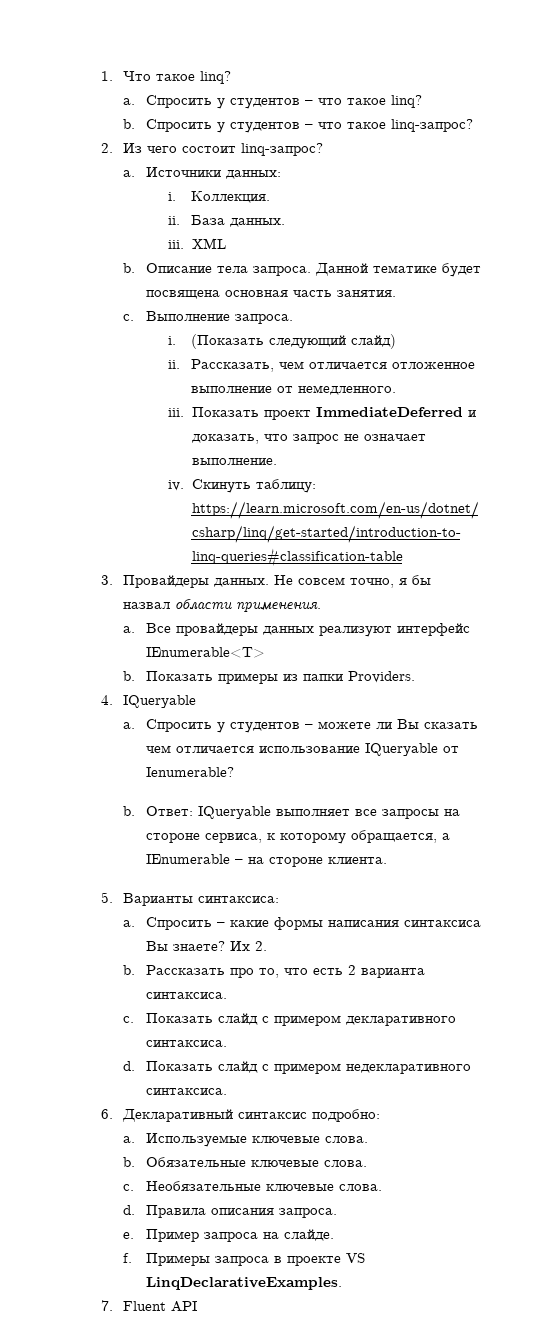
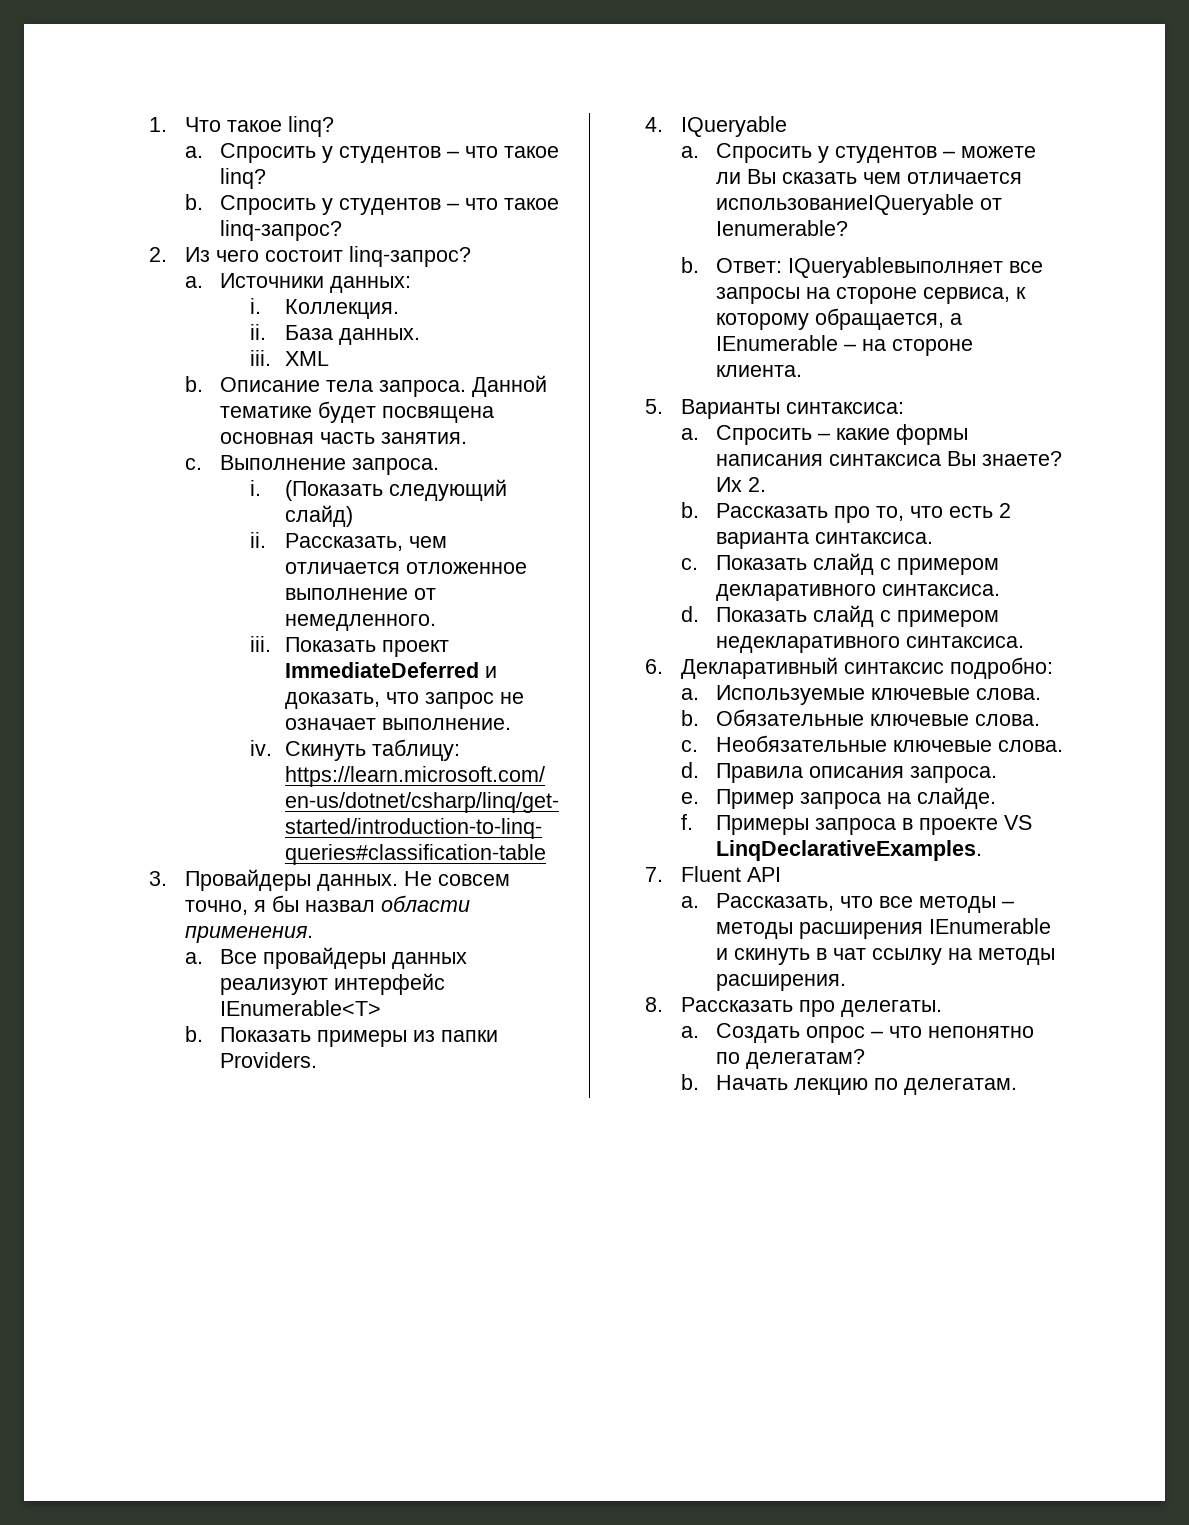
- Спросить у студентов – можете ли Вы сказать чем отличается использование IQueryable от Ienumerable?
+ Спросить у студентов – можете ли Вы сказать чем отличается использованиеIQueryable от Ienumerable?
- Ответ: IQueryable выполняет все запросы на стороне сервиса, к которому обращается, а IEnumerable – на стороне клиента.
+ Ответ: IQueryableвыполняет все запросы на стороне сервиса, к которому обращается, а IEnumerable – на стороне клиента.
+ a. Рассказать, что все методы – методы расширения IEnumerable и скинуть в чат ссылку на методы расширения.
+ 8. Рассказать про делегаты.
+ a. Создать опрос – что непонятно по делегатам?
+ b. Начать лекцию по делегатам.

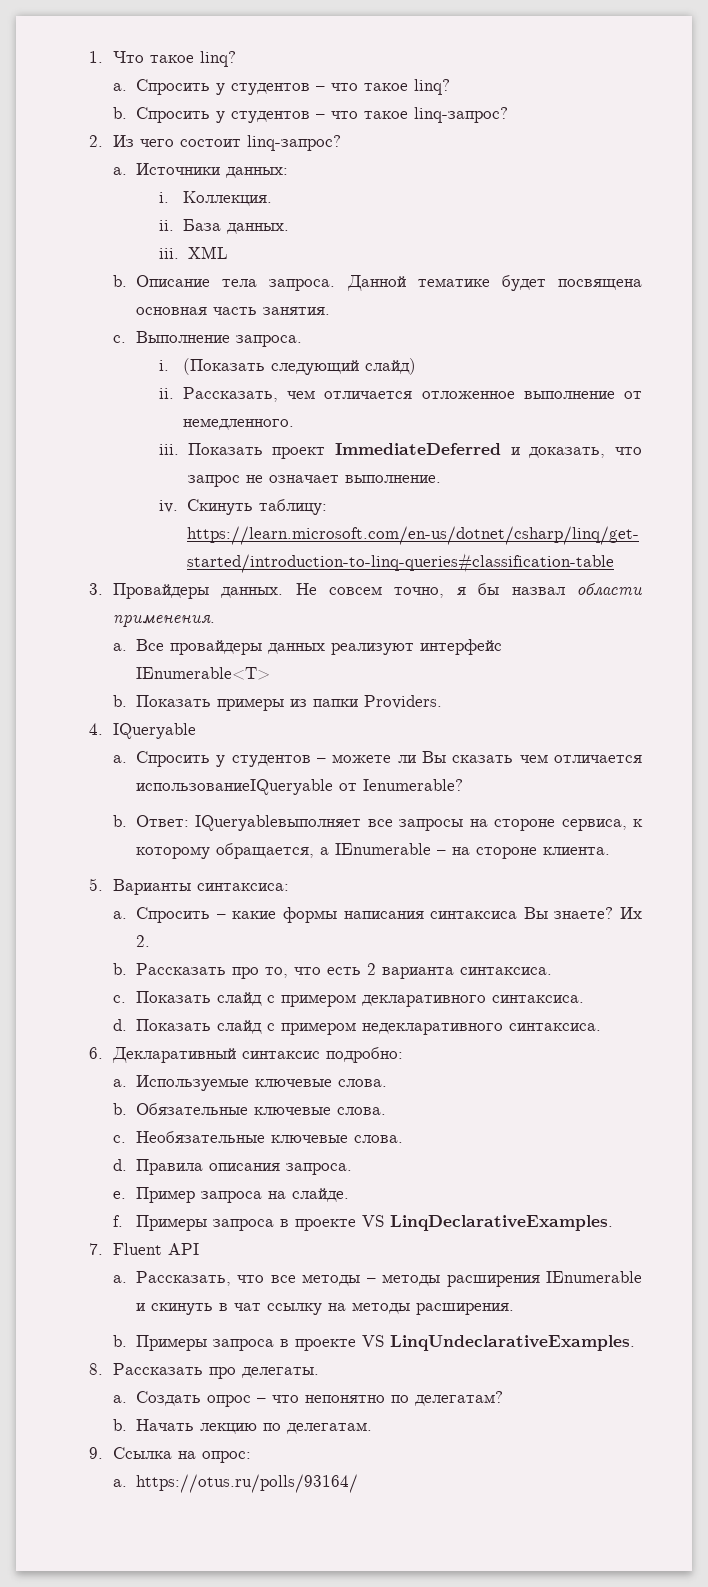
+ b. Примеры запроса в проекте VS LinqUndeclarativeExamples.
+ 9. Ссылка на опрос:
+ a. https://otus.ru/polls/93164/

